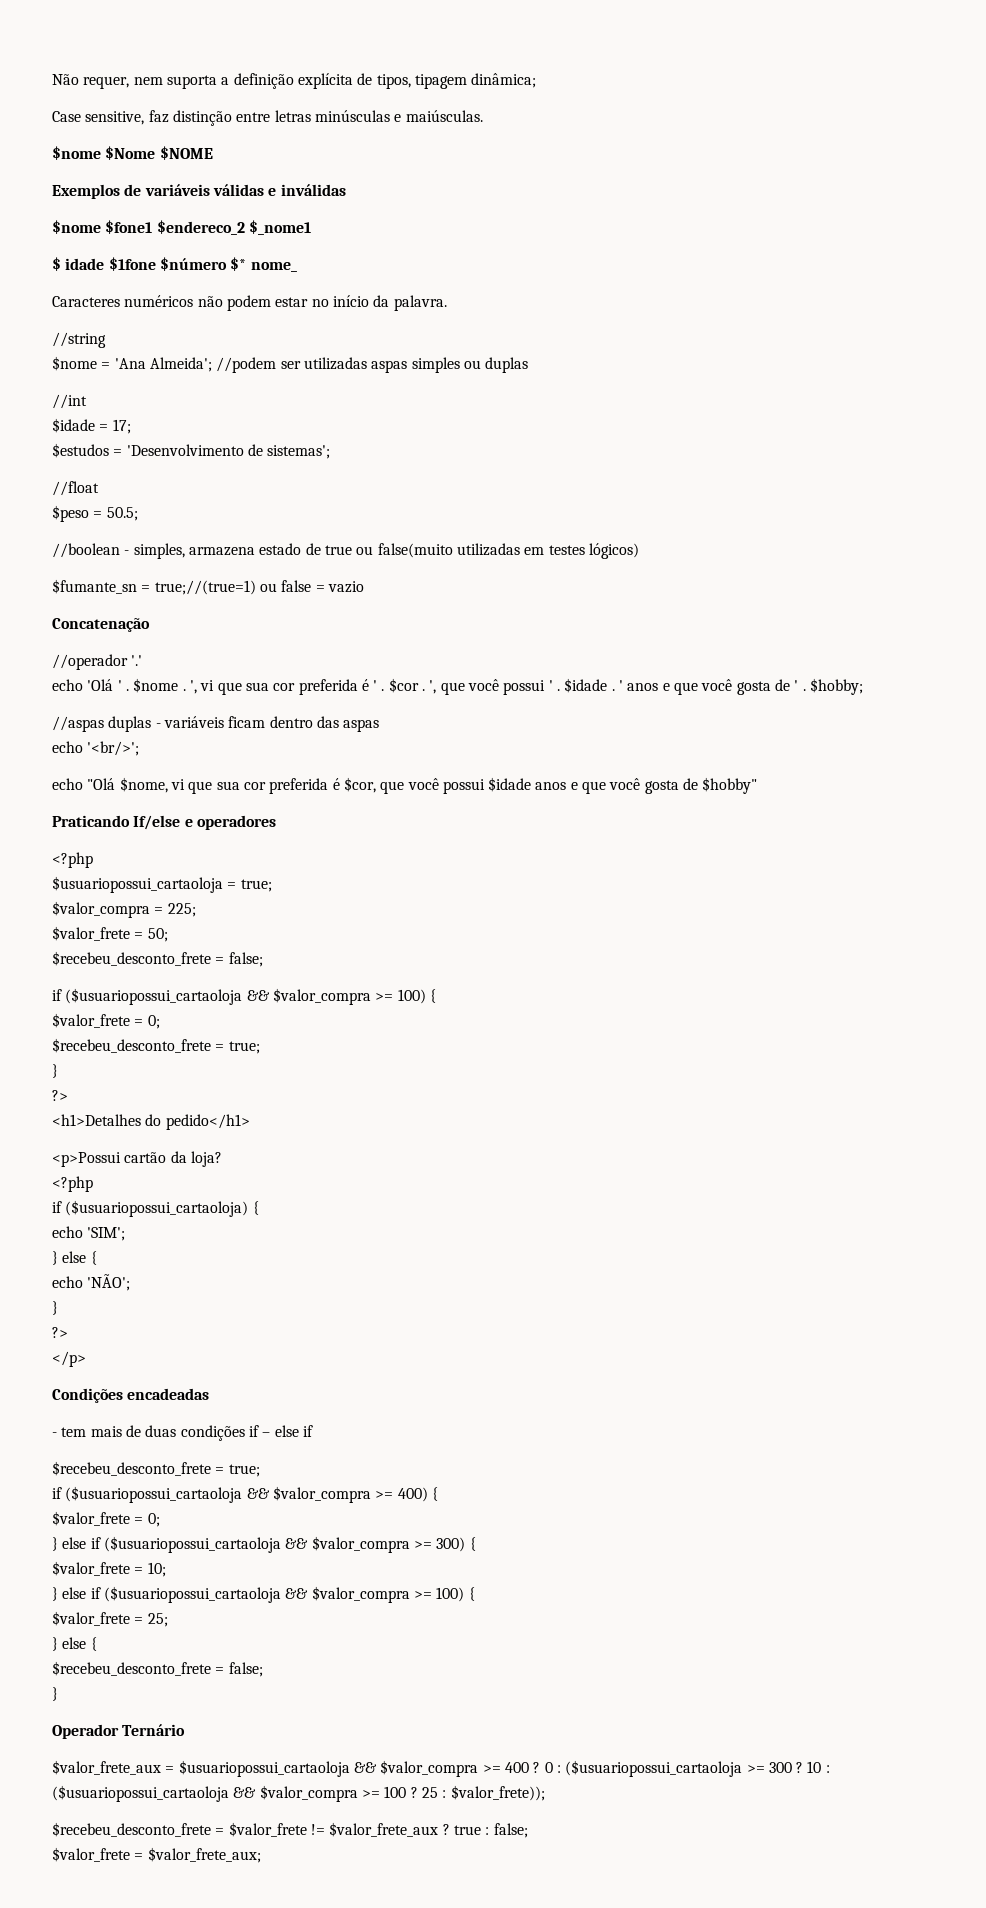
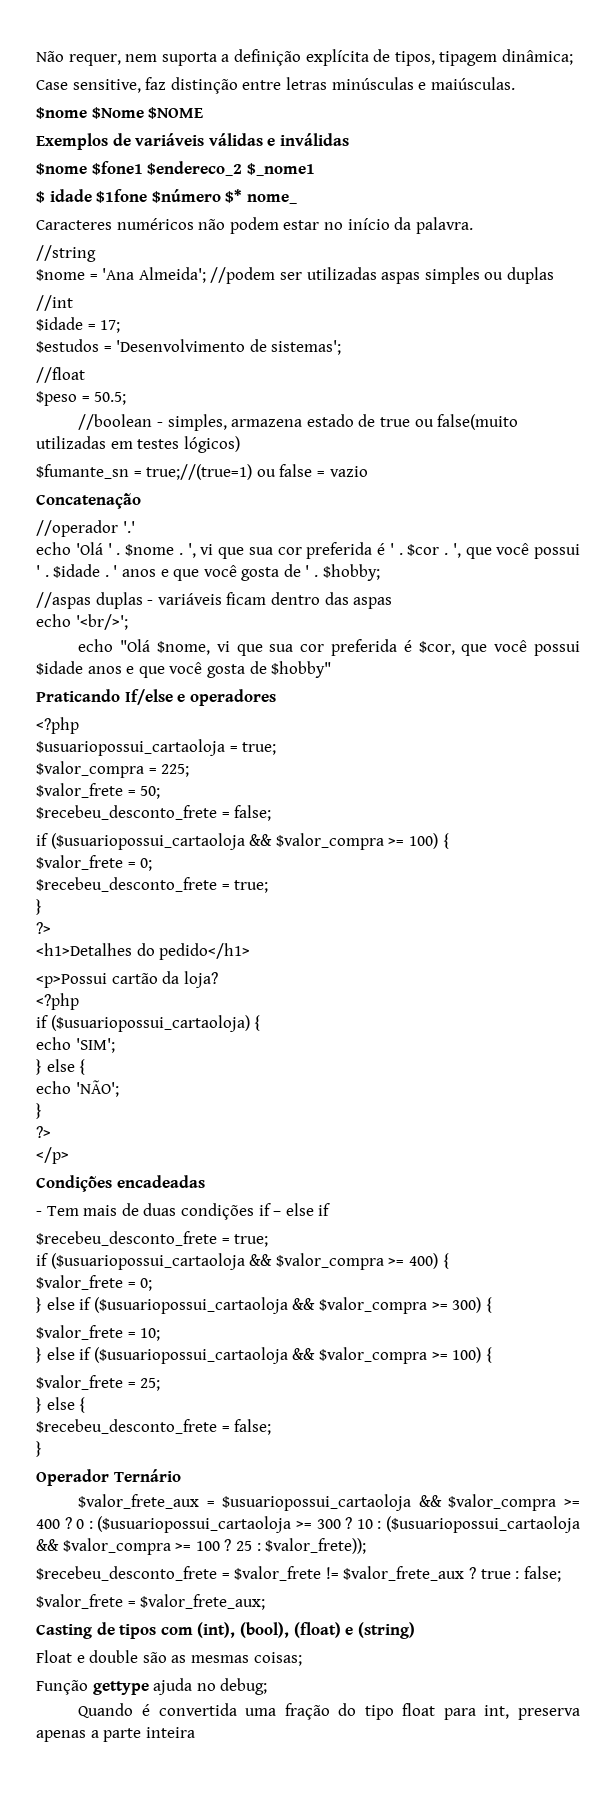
- - tem mais de duas condições if – else if
+ - Tem mais de duas condições if – else if
+ Casting de tipos com (int), (bool), (float) e (string)
+ Float e double são as mesmas coisas;
+ Função gettype ajuda no debug;
+ Quando é convertida uma fração do tipo float para int, preserva apenas a parte inteira

